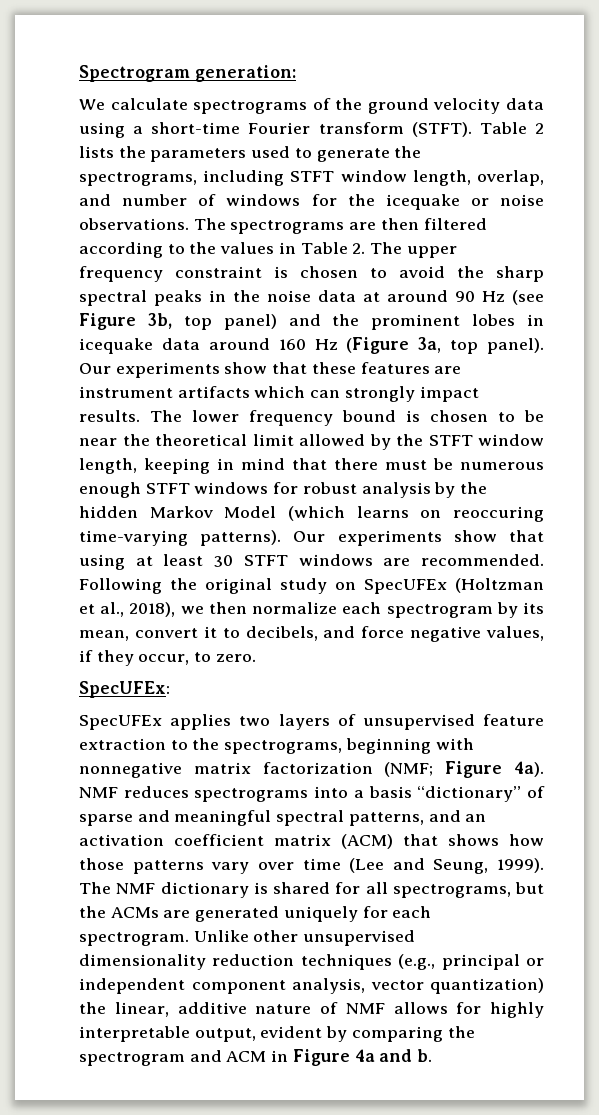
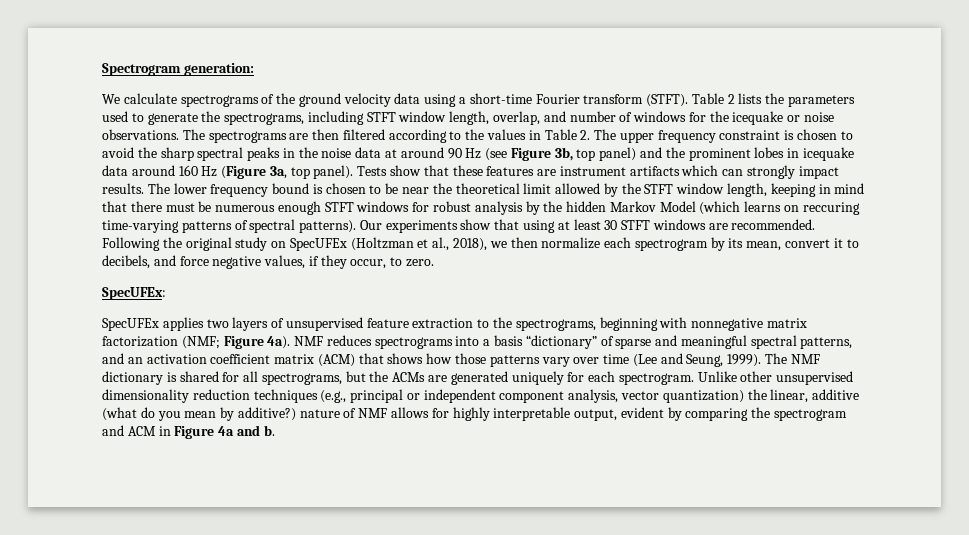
- Our experiments show that these features are instrument artifacts which can strongly impact results.
+ Tests show that these features are instrument artifacts which can strongly impact results.
- The lower frequency bound is chosen to be near the theoretical limit allowed by the STFT window length, keeping in mind that there must be numerous enough STFT windows for robust analysis by the hidden Markov Model (which learns on reoccuring time-varying patterns).
+ The lower frequency bound is chosen to be near the theoretical limit allowed by the STFT window length, keeping in mind that there must be numerous enough STFT windows for robust analysis by the hidden Markov Model (which learns on reccuring time-varying patterns of spectral patterns).
- Unlike other unsupervised dimensionality reduction techniques (e.g., principal or independent component analysis, vector quantization) the linear, additive nature of NMF allows for highly interpretable output, evident by comparing the spectrogram and ACM in Figure 4a and b.
+ Unlike other unsupervised dimensionality reduction techniques (e.g., principal or independent component analysis, vector quantization) the linear, additive (what do you mean by additive?) nature of NMF allows for highly interpretable output, evident by comparing the spectrogram and ACM in Figure 4a and b.

